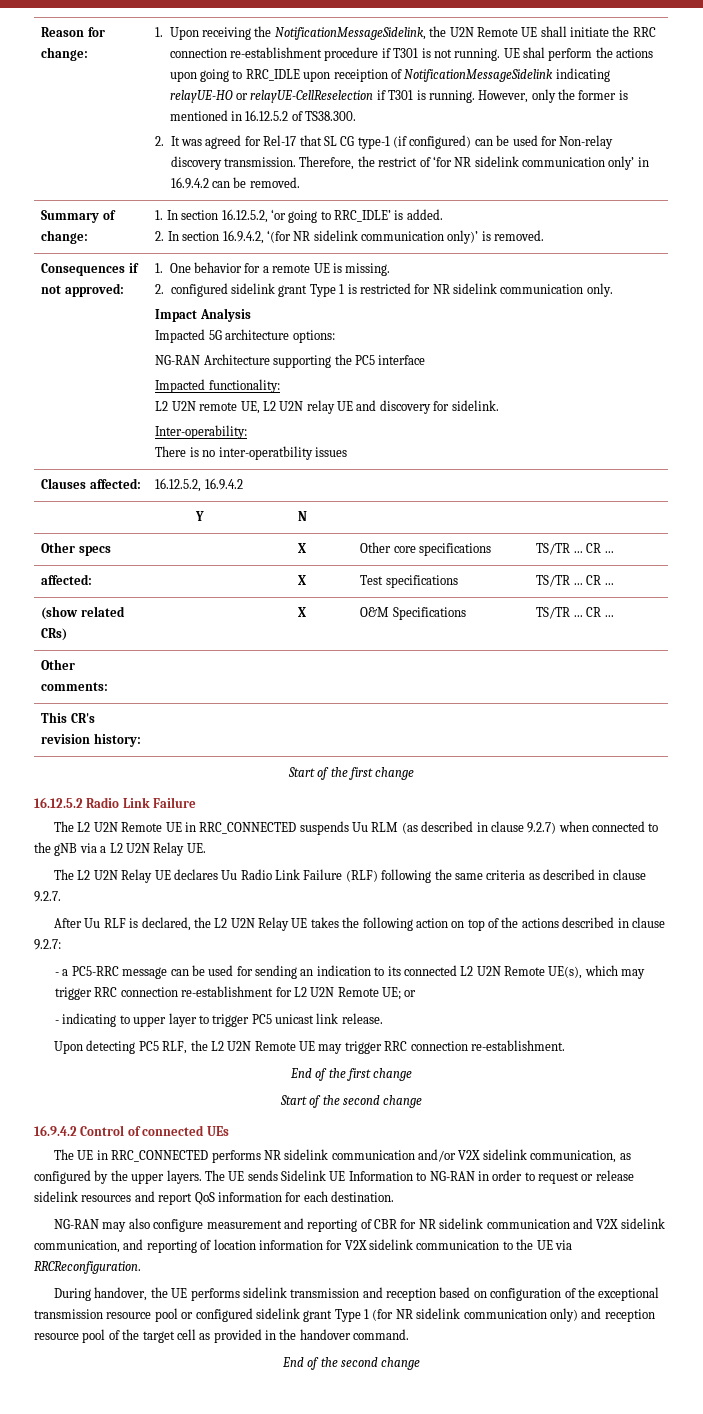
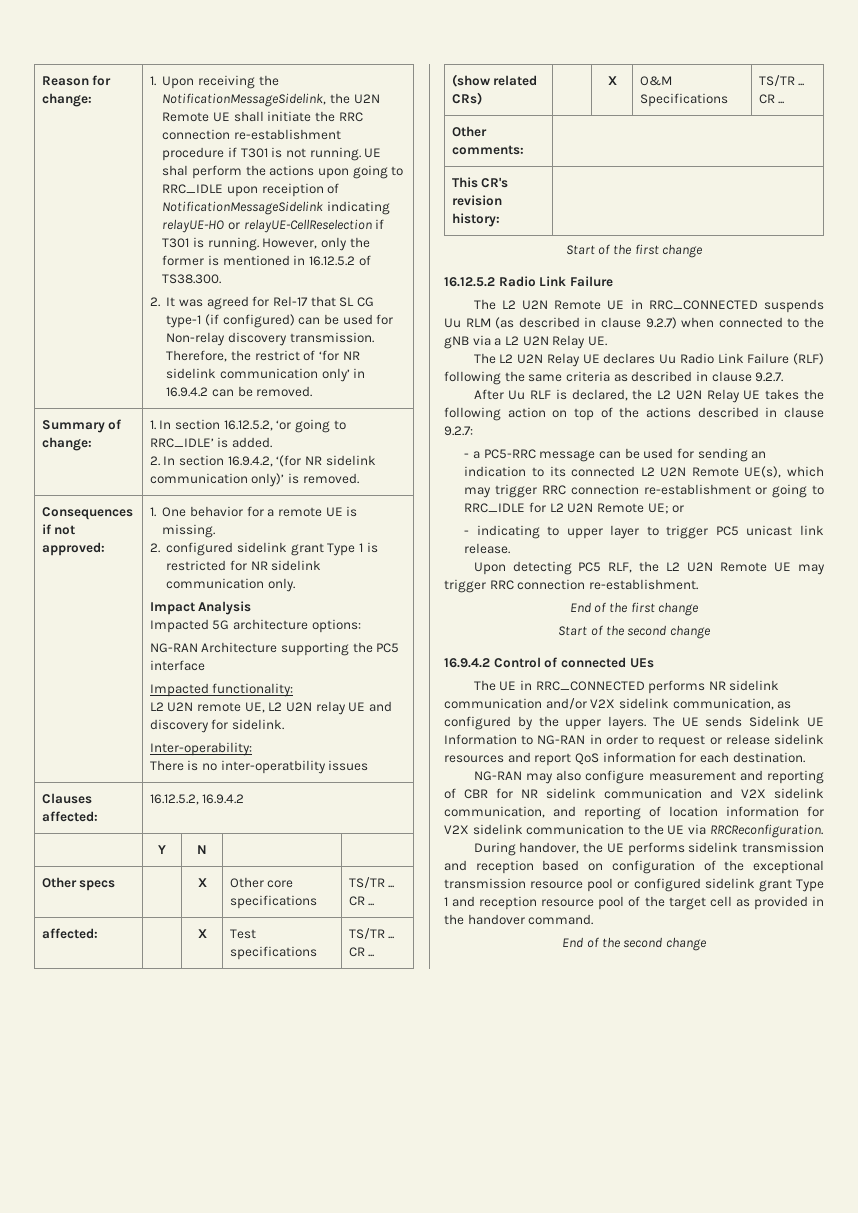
- - a PC5-RRC message can be used for sending an indication to its connected L2 U2N Remote UE(s), which may trigger RRC connection re-establishment for L2 U2N Remote UE; or
+ - a PC5-RRC message can be used for sending an indication to its connected L2 U2N Remote UE(s), which may trigger RRC connection re-establishment or going to RRC_IDLE for L2 U2N Remote UE; or
- During handover, the UE performs sidelink transmission and reception based on configuration of the exceptional transmission resource pool or configured sidelink grant Type 1 (for NR sidelink communication only) and reception resource pool of the target cell as provided in the handover command.
+ During handover, the UE performs sidelink transmission and reception based on configuration of the exceptional transmission resource pool or configured sidelink grant Type 1 and reception resource pool of the target cell as provided in the handover command.

